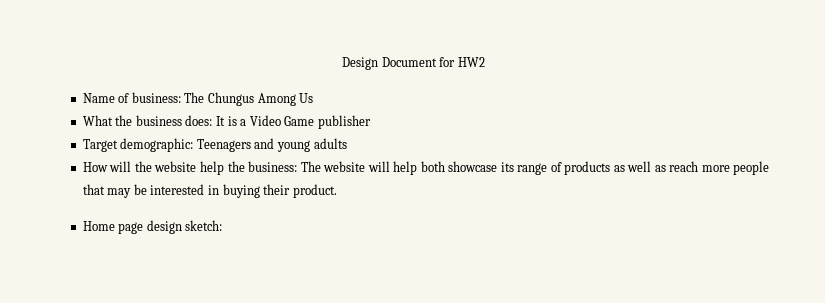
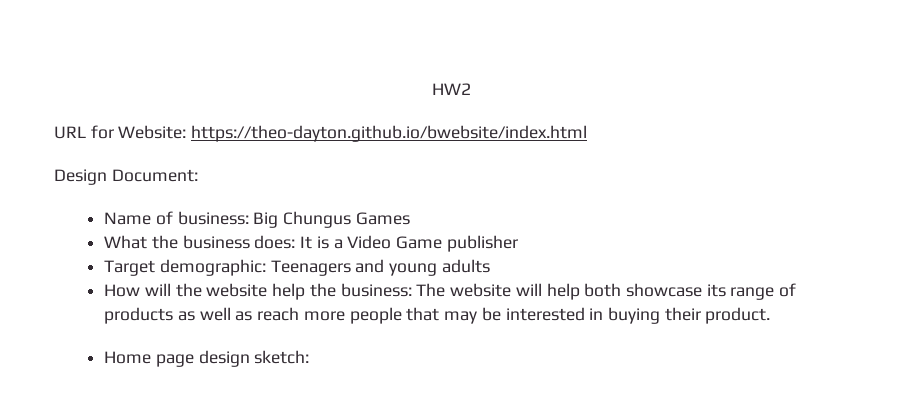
- Design Document for HW2
+ HW2
+ URL for Website: https://theo-dayton.github.io/bwebsite/index.html
+ Design Document:
- Name of business: The Chungus Among Us
+ Name of business: Big Chungus Games

